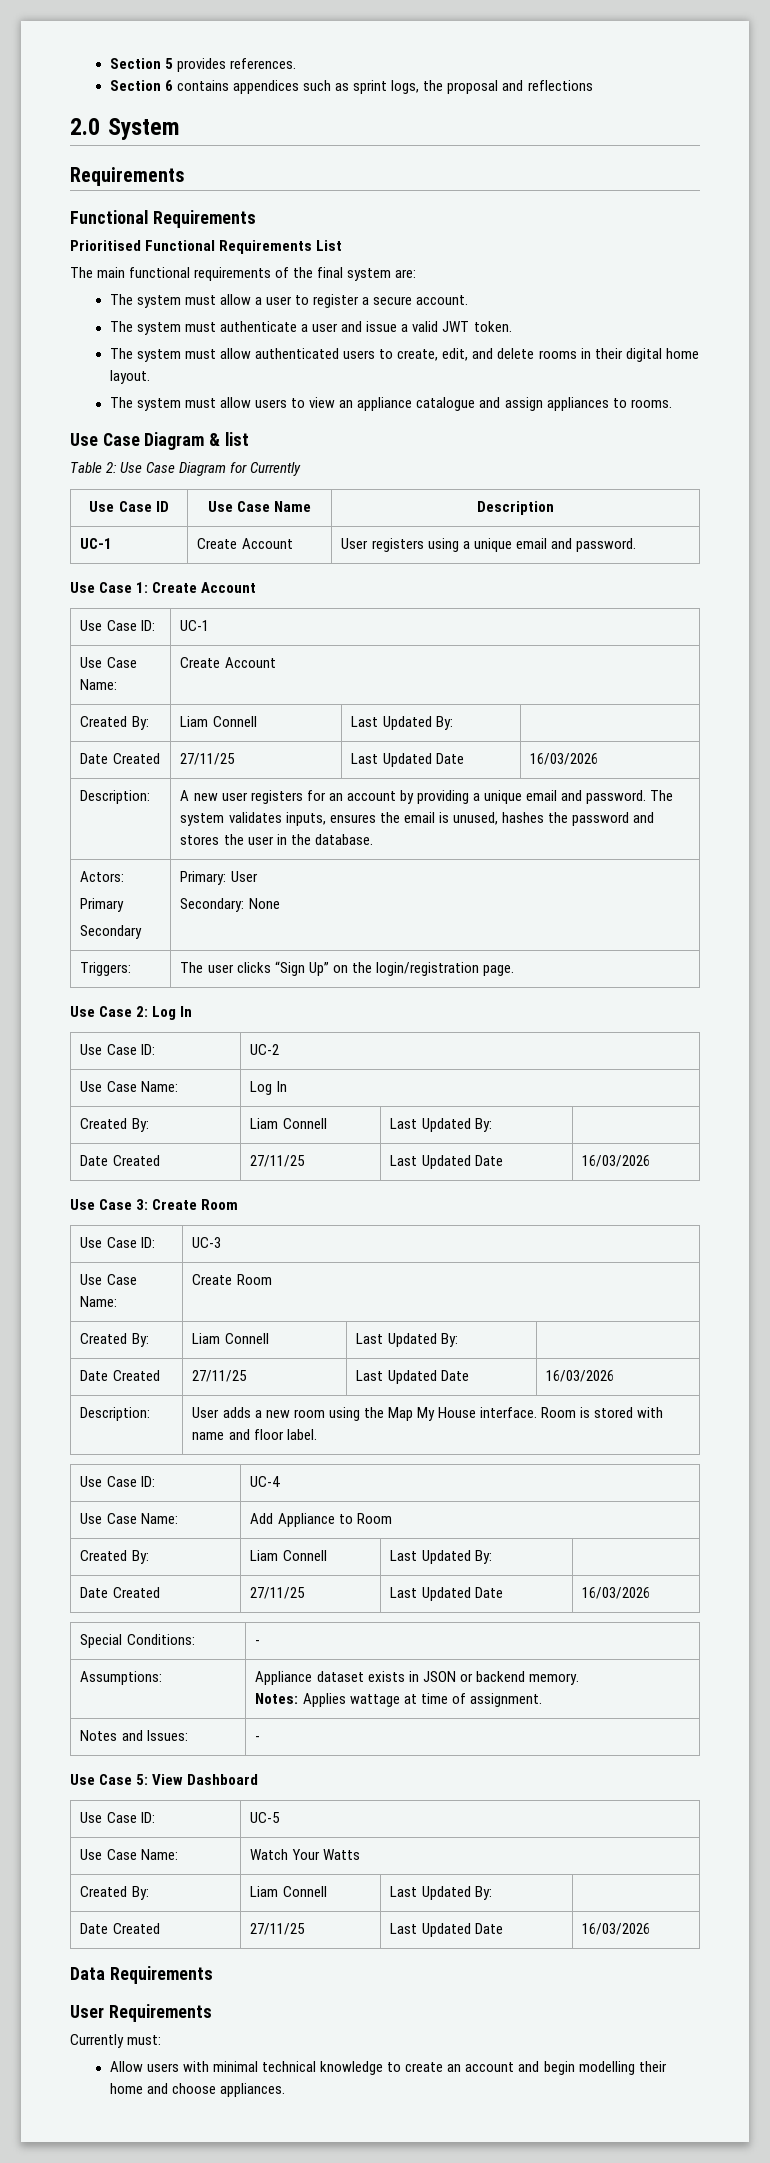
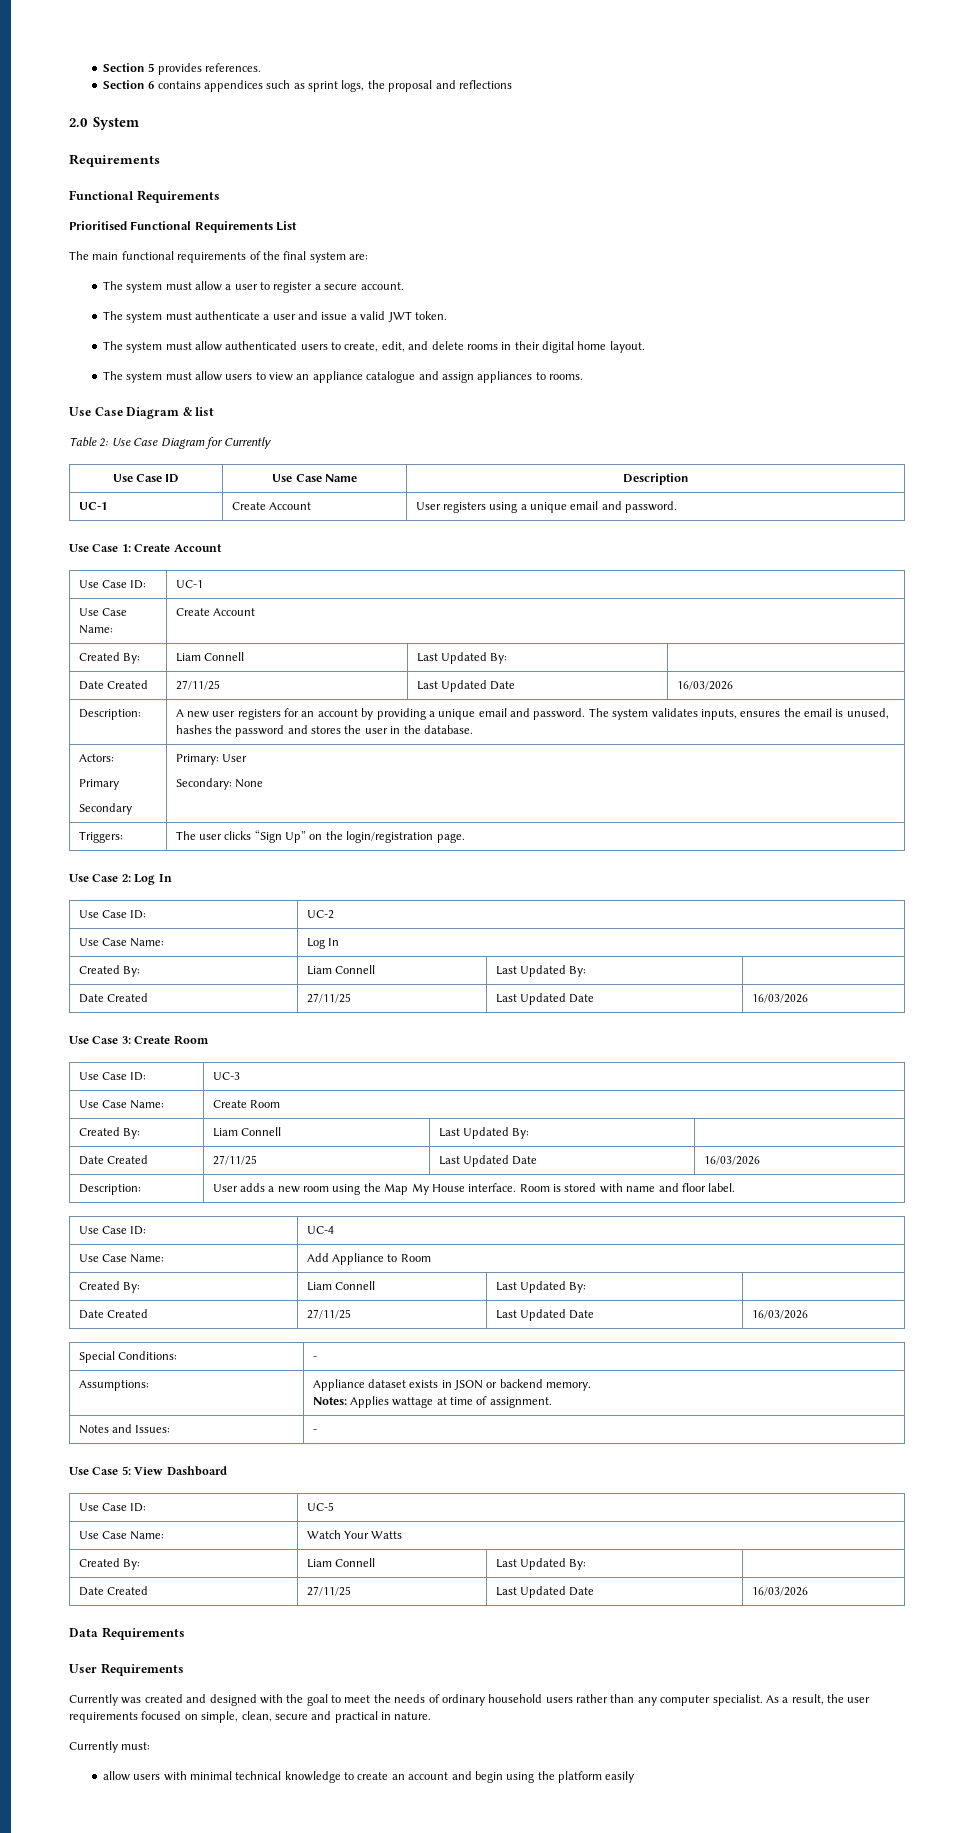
+ Currently was created and designed with the goal to meet the needs of ordinary household users rather than any computer specialist. As a result, the user requirements focused on simple, clean, secure and practical in nature.
- Allow users with minimal technical knowledge to create an account and begin modelling their home and choose appliances.
+ allow users with minimal technical knowledge to create an account and begin using the platform easily

